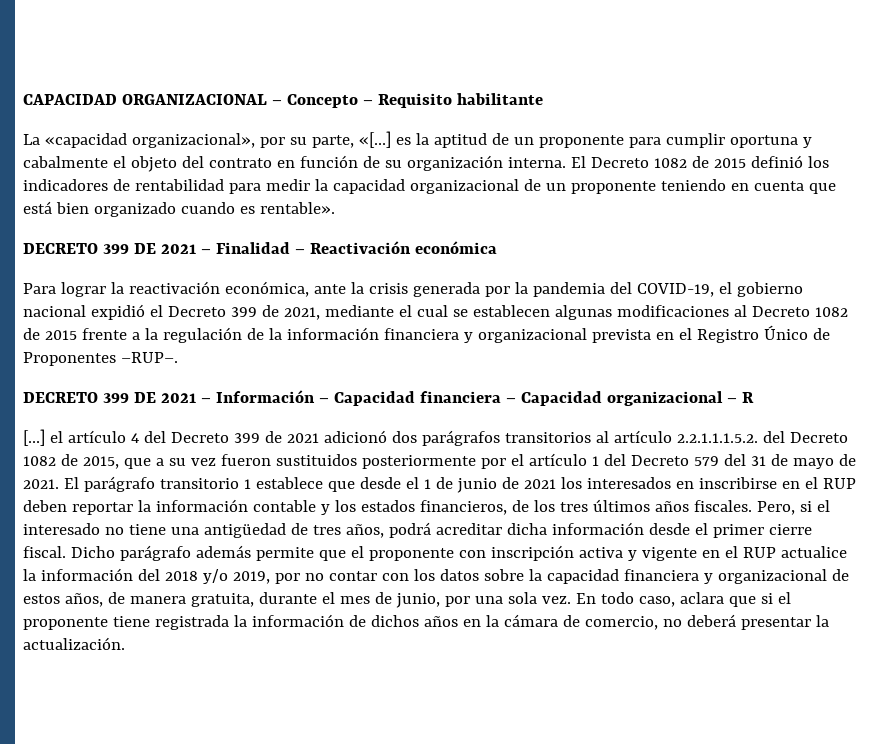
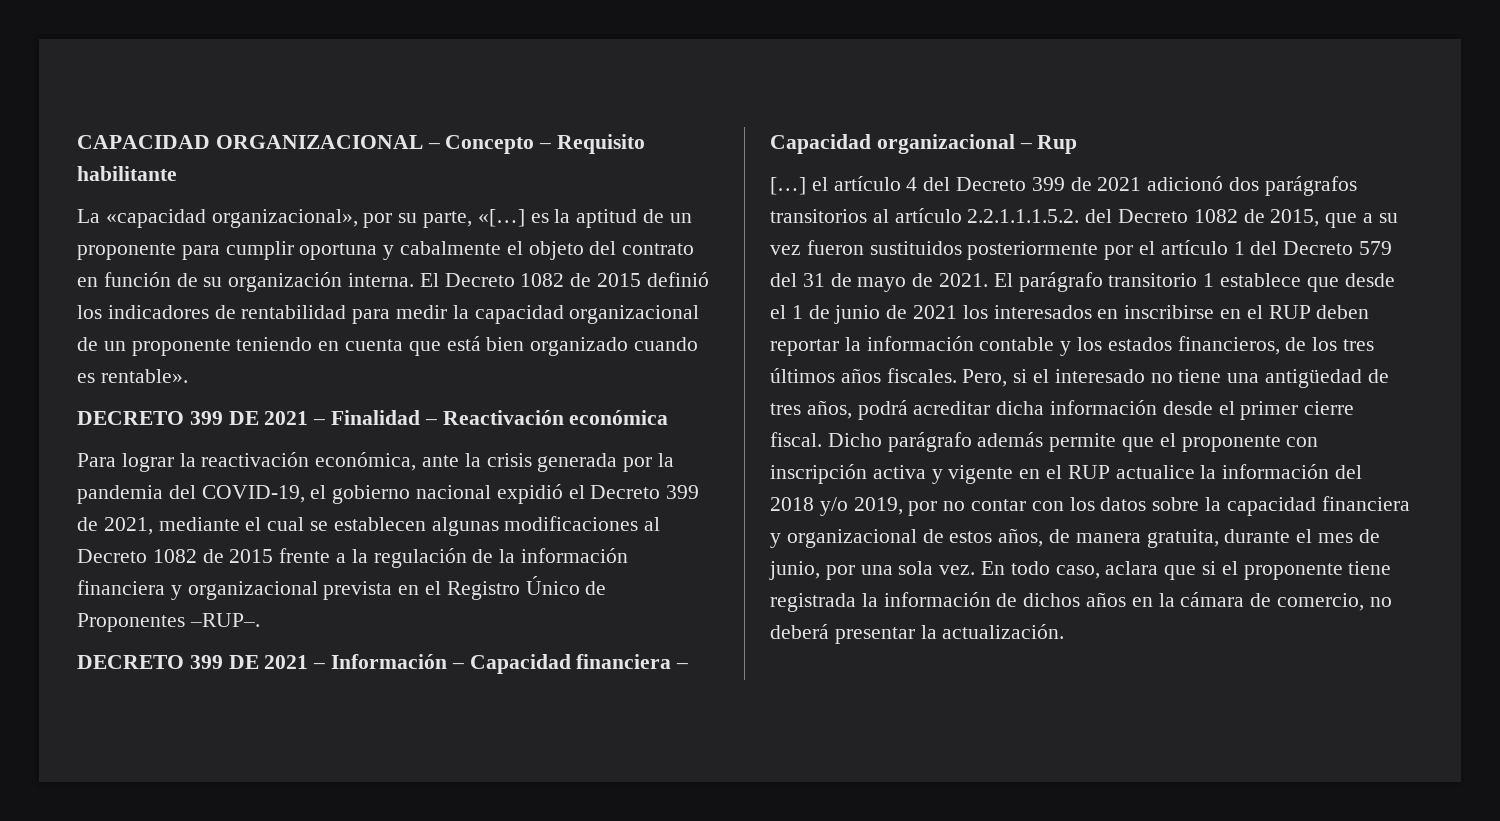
- DECRETO 399 DE 2021 – Información – Capacidad financiera – Capacidad organizacional – R
+ DECRETO 399 DE 2021 – Información – Capacidad financiera – Capacidad organizacional – Rup

